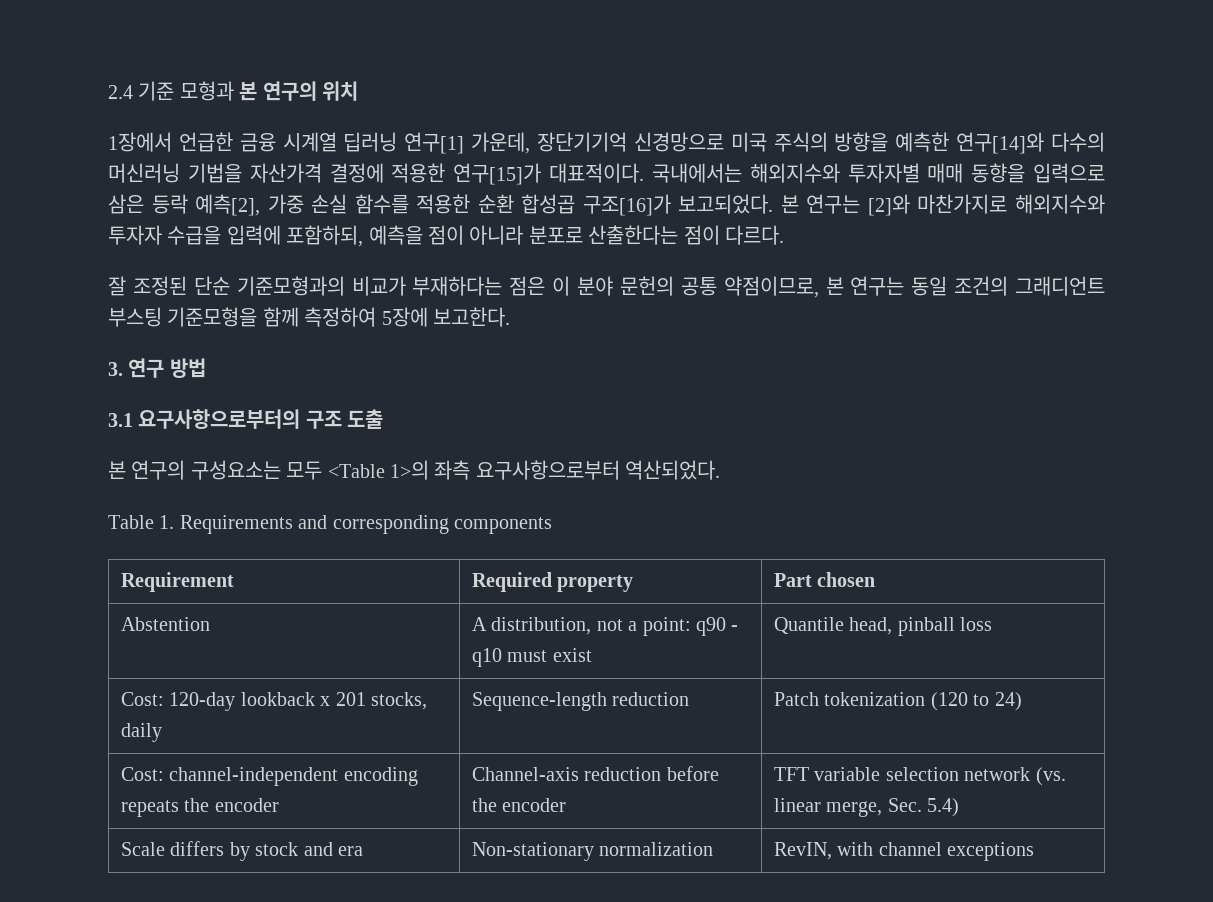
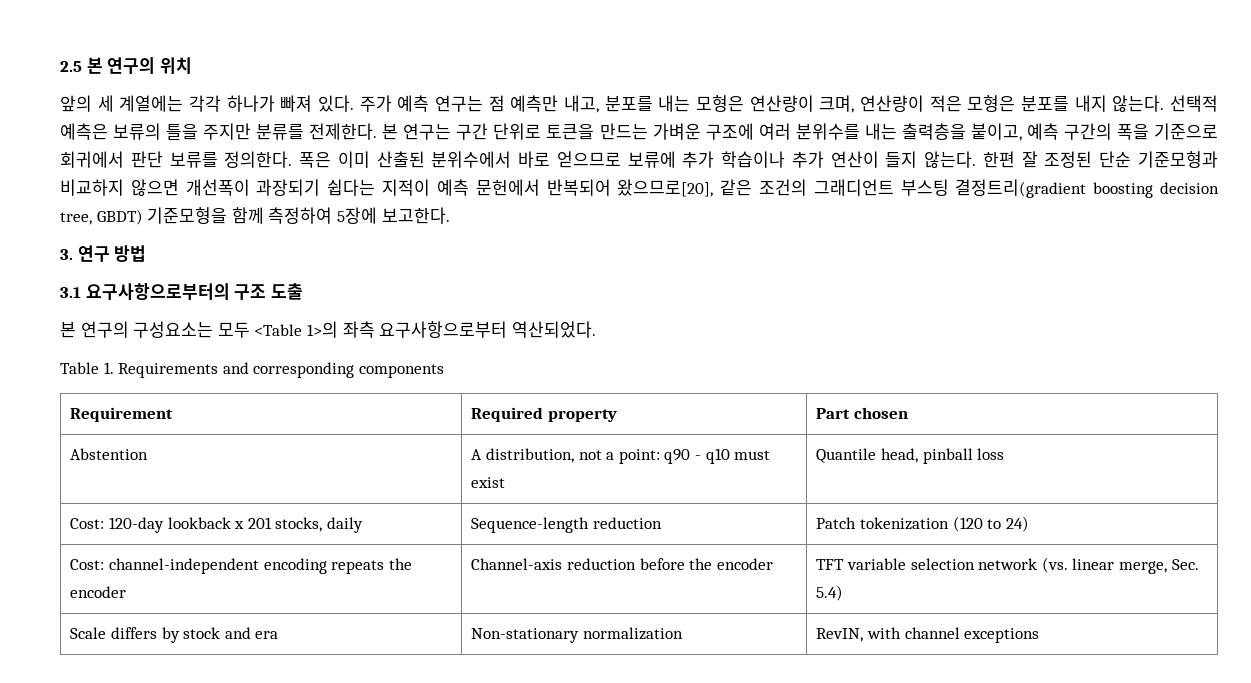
- 2.4 기준 모형과 본 연구의 위치
+ 2.5 본 연구의 위치
- 1장에서 언급한 금융 시계열 딥러닝 연구[1] 가운데, 장단기기억 신경망으로 미국 주식의 방향을 예측한 연구[14]와 다수의 머신러닝 기법을 자산가격 결정에 적용한 연구[15]가 대표적이다. 국내에서는 해외지수와 투자자별 매매 동향을 입력으로 삼은 등락 예측[2], 가중 손실 함수를 적용한 순환 합성곱 구조[16]가 보고되었다. 본 연구는 [2]와 마찬가지로 해외지수와 투자자 수급을 입력에 포함하되, 예측을 점이 아니라 분포로 산출한다는 점이 다르다.
- 잘 조정된 단순 기준모형과의 비교가 부재하다는 점은 이 분야 문헌의 공통 약점이므로, 본 연구는 동일 조건의 그래디언트 부스팅 기준모형을 함께 측정하여 5장에 보고한다.
+ 앞의 세 계열에는 각각 하나가 빠져 있다. 주가 예측 연구는 점 예측만 내고, 분포를 내는 모형은 연산량이 크며, 연산량이 적은 모형은 분포를 내지 않는다. 선택적 예측은 보류의 틀을 주지만 분류를 전제한다. 본 연구는 구간 단위로 토큰을 만드는 가벼운 구조에 여러 분위수를 내는 출력층을 붙이고, 예측 구간의 폭을 기준으로 회귀에서 판단 보류를 정의한다. 폭은 이미 산출된 분위수에서 바로 얻으므로 보류에 추가 학습이나 추가 연산이 들지 않는다. 한편 잘 조정된 단순 기준모형과 비교하지 않으면 개선폭이 과장되기 쉽다는 지적이 예측 문헌에서 반복되어 왔으므로[20], 같은 조건의 그래디언트 부스팅 결정트리(gradient boosting decision tree, GBDT) 기준모형을 함께 측정하여 5장에 보고한다.

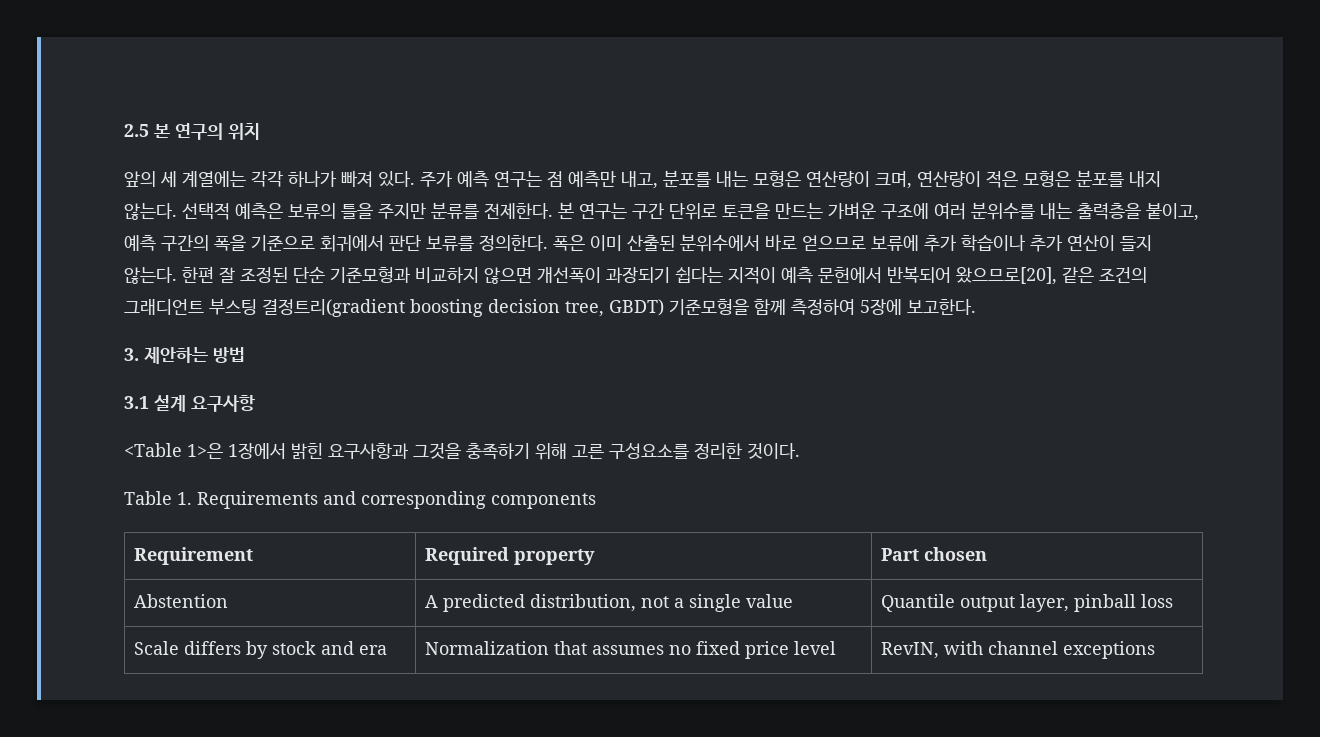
- 3. 연구 방법
+ 3. 제안하는 방법
- 3.1 요구사항으로부터의 구조 도출
- 본 연구의 구성요소는 모두 <Table 1>의 좌측 요구사항으로부터 역산되었다.
+ 3.1 설계 요구사항
+ <Table 1>은 1장에서 밝힌 요구사항과 그것을 충족하기 위해 고른 구성요소를 정리한 것이다.
- Abstention | A distribution, not a point: q90 - q10 must exist | Quantile head, pinball loss
+ Abstention | A predicted distribution, not a single value | Quantile output layer, pinball loss
- Cost: 120-day lookback x 201 stocks, daily | Sequence-length reduction | Patch tokenization (120 to 24)
- Cost: channel-independent encoding repeats the encoder | Channel-axis reduction before the encoder | TFT variable selection network (vs. linear merge, Sec. 5.4)
- Scale differs by stock and era | Non-stationary normalization | RevIN, with channel exceptions
+ Scale differs by stock and era | Normalization that assumes no fixed price level | RevIN, with channel exceptions

